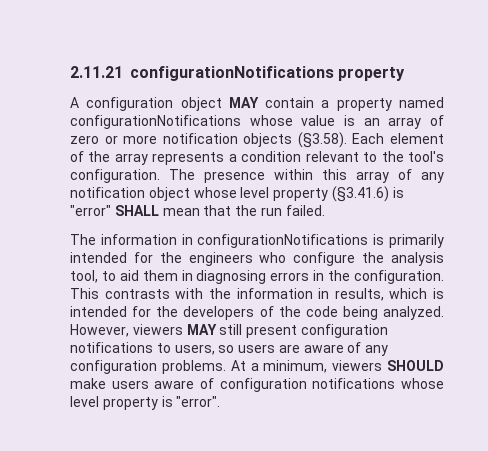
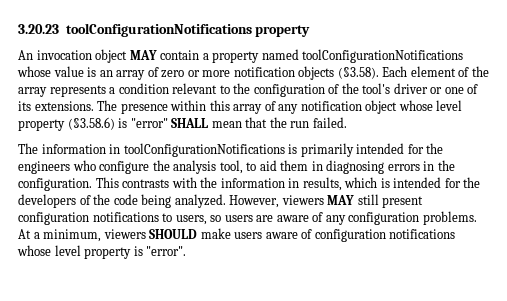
- 2.11.21 configurationNotifications property
+ 3.20.23 toolConfigurationNotifications property
- A configuration object MAY contain a property named configurationNotifications whose value is an array of zero or more notification objects (§3.58). Each element of the array represents a condition relevant to the tool's configuration.
+ An invocation object MAY contain a property named toolConfigurationNotifications whose value is an array of zero or more notification objects (§3.58). Each element of the array represents a condition relevant to the configuration of the tool's driver or one of its extensions.
- The presence within this array of any notification object whose level property (§3.41.6) is "error" SHALL mean that the run failed.
+ The presence within this array of any notification object whose level property (§3.58.6) is "error" SHALL mean that the run failed.
- The information in configurationNotifications is primarily intended for the engineers who configure the analysis tool, to aid them in diagnosing errors in the configuration.
+ The information in toolConfigurationNotifications is primarily intended for the engineers who configure the analysis tool, to aid them in diagnosing errors in the configuration.

